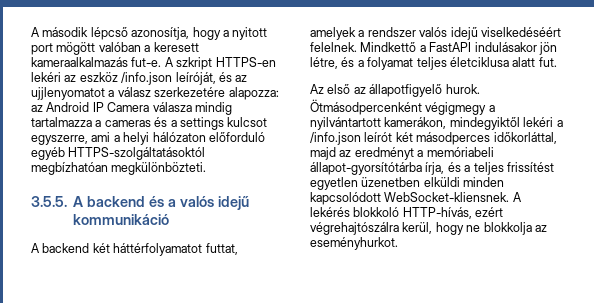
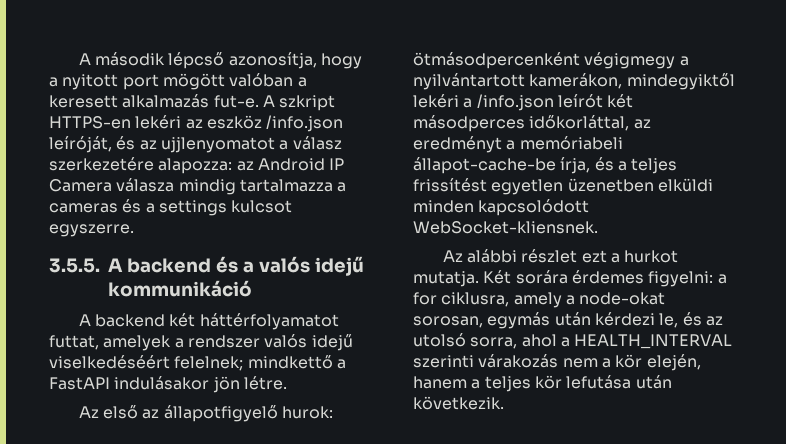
- A második lépcső azonosítja, hogy a nyitott port mögött valóban a keresett kameraalkalmazás fut-e.
+ A második lépcső azonosítja, hogy a nyitott port mögött valóban a keresett alkalmazás fut-e.
- A szkript HTTPS-en lekéri az eszköz /info.json leíróját, és az ujjlenyomatot a válasz szerkezetére alapozza: az Android IP Camera válasza mindig tartalmazza a cameras és a settings kulcsot egyszerre, ami a helyi hálózaton előforduló egyéb HTTPS-szolgáltatásoktól megbízhatóan megkülönbözteti.
+ A szkript HTTPS-en lekéri az eszköz /info.json leíróját, és az ujjlenyomatot a válasz szerkezetére alapozza: az Android IP Camera válasza mindig tartalmazza a cameras és a settings kulcsot egyszerre.
- A backend két háttérfolyamatot futtat, amelyek a rendszer valós idejű viselkedéséért felelnek. Mindkettő a FastAPI indulásakor jön létre, és a folyamat teljes életciklusa alatt fut.
+ A backend két háttérfolyamatot futtat, amelyek a rendszer valós idejű viselkedéséért felelnek; mindkettő a FastAPI indulásakor jön létre.
- Az első az állapotfigyelő hurok. Ötmásodpercenként végigmegy a nyilvántartott kamerákon, mindegyiktől lekéri a /info.json leírót két másodperces időkorláttal, majd az eredményt a memóriabeli állapot-gyorsítótárba írja, és a teljes frissítést egyetlen üzenetben elküldi minden kapcsolódott WebSocket-kliensnek. A lekérés blokkoló HTTP-hívás, ezért végrehajtószálra kerül, hogy ne blokkolja az eseményhurkot.
+ Az első az állapotfigyelő hurok: ötmásodpercenként végigmegy a nyilvántartott kamerákon, mindegyiktől lekéri a /info.json leírót két másodperces időkorláttal, az eredményt a memóriabeli állapot-cache-be írja, és a teljes frissítést egyetlen üzenetben elküldi minden kapcsolódott WebSocket-kliensnek.
+ Az alábbi részlet ezt a hurkot mutatja. Két sorára érdemes figyelni: a for ciklusra, amely a node-okat sorosan, egymás után kérdezi le, és az utolsó sorra, ahol a HEALTH_INTERVAL szerinti várakozás nem a kör elején, hanem a teljes kör lefutása után következik.

